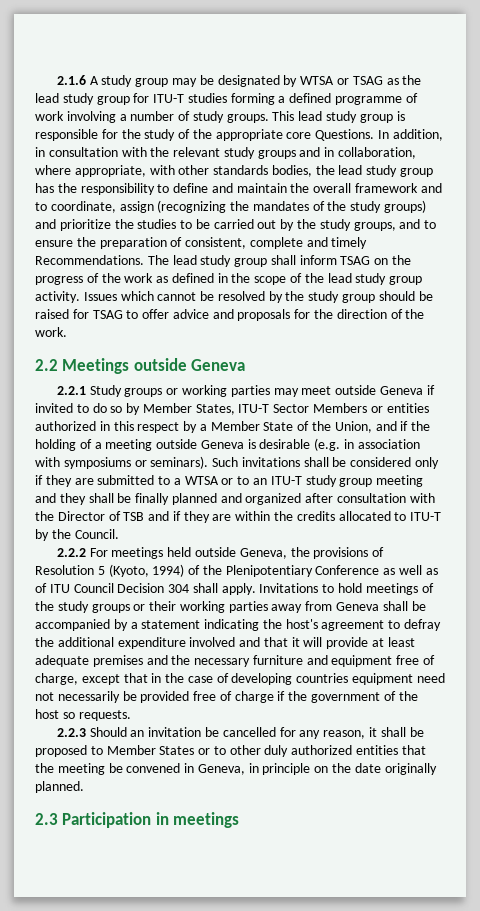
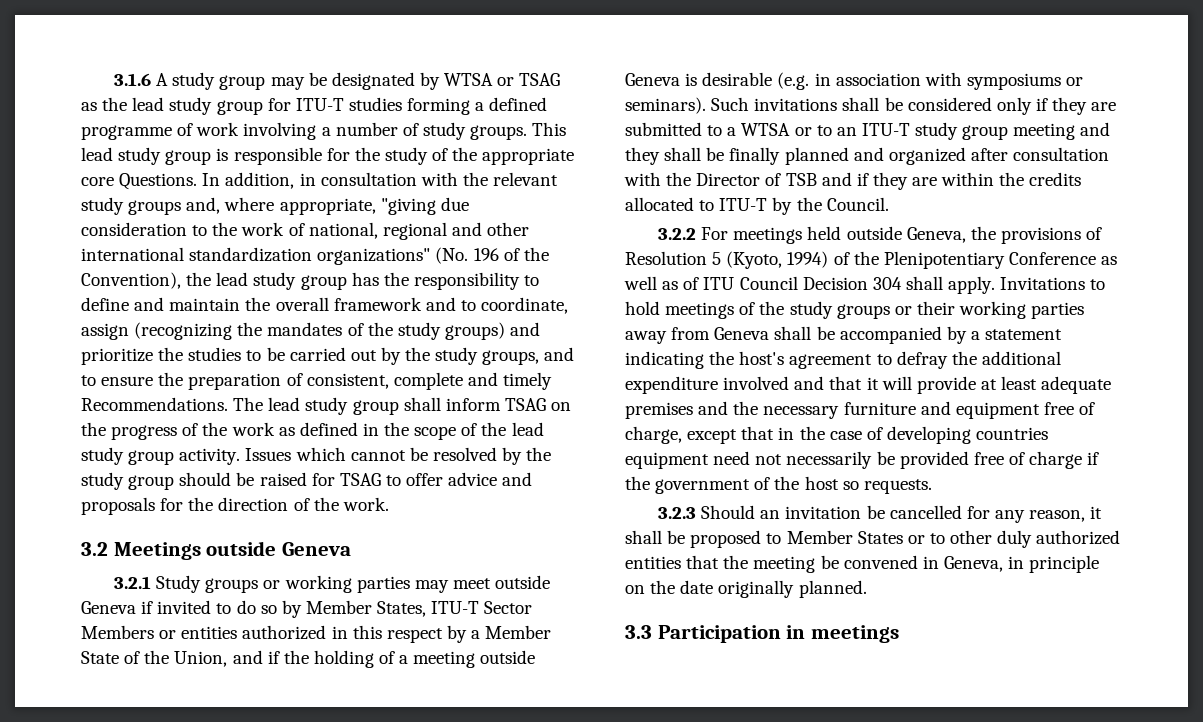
- 2.1.6 A study group may be designated by WTSA or TSAG as the lead study group for ITU-T studies forming a defined programme of work involving a number of study groups.
+ 3.1.6 A study group may be designated by WTSA or TSAG as the lead study group for ITU-T studies forming a defined programme of work involving a number of study groups.
- In addition, in consultation with the relevant study groups and in collaboration, where appropriate, with other standards bodies, the lead study group has the responsibility to define and maintain the overall framework and to coordinate, assign (recognizing the mandates of the study groups) and prioritize the studies to be carried out by the study groups, and to ensure the preparation of consistent, complete and timely Recommendations.
+ In addition, in consultation with the relevant study groups and, where appropriate, "giving due consideration to the work of national, regional and other international standardization organizations" (No. 196 of the Convention), the lead study group has the responsibility to define and maintain the overall framework and to coordinate, assign (recognizing the mandates of the study groups) and prioritize the studies to be carried out by the study groups, and to ensure the preparation of consistent, complete and timely Recommendations.
- 2.2 Meetings outside Geneva
+ 3.2 Meetings outside Geneva
- 2.2.1 Study groups or working parties may meet outside Geneva if invited to do so by Member States, ITU-T Sector Members or entities authorized in this respect by a Member State of the Union, and if the holding of a meeting outside Geneva is desirable (e.g. in association with symposiums or seminars).
+ 3.2.1 Study groups or working parties may meet outside Geneva if invited to do so by Member States, ITU-T Sector Members or entities authorized in this respect by a Member State of the Union, and if the holding of a meeting outside Geneva is desirable (e.g. in association with symposiums or seminars).
- 2.2.2 For meetings held outside Geneva, the provisions of Resolution 5 (Kyoto, 1994) of the Plenipotentiary Conference as well as of ITU Council Decision 304 shall apply.
+ 3.2.2 For meetings held outside Geneva, the provisions of Resolution 5 (Kyoto, 1994) of the Plenipotentiary Conference as well as of ITU Council Decision 304 shall apply.
- 2.2.3 Should an invitation be cancelled for any reason, it shall be proposed to Member States or to other duly authorized entities that the meeting be convened in Geneva, in principle on the date originally planned.
+ 3.2.3 Should an invitation be cancelled for any reason, it shall be proposed to Member States or to other duly authorized entities that the meeting be convened in Geneva, in principle on the date originally planned.
- 2.3 Participation in meetings
+ 3.3 Participation in meetings

